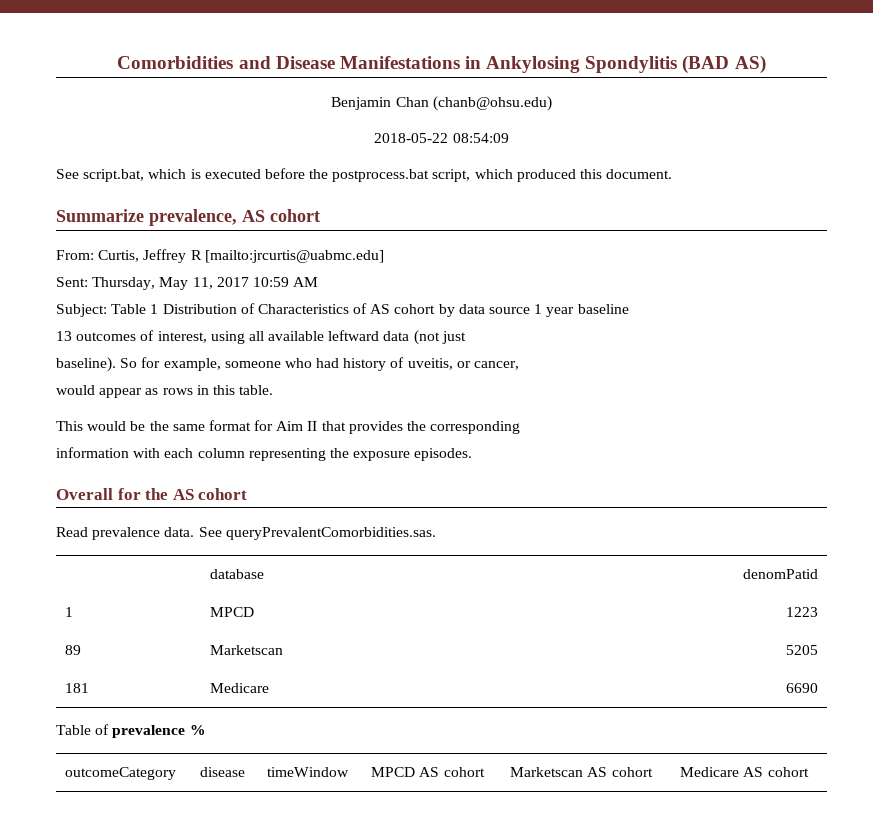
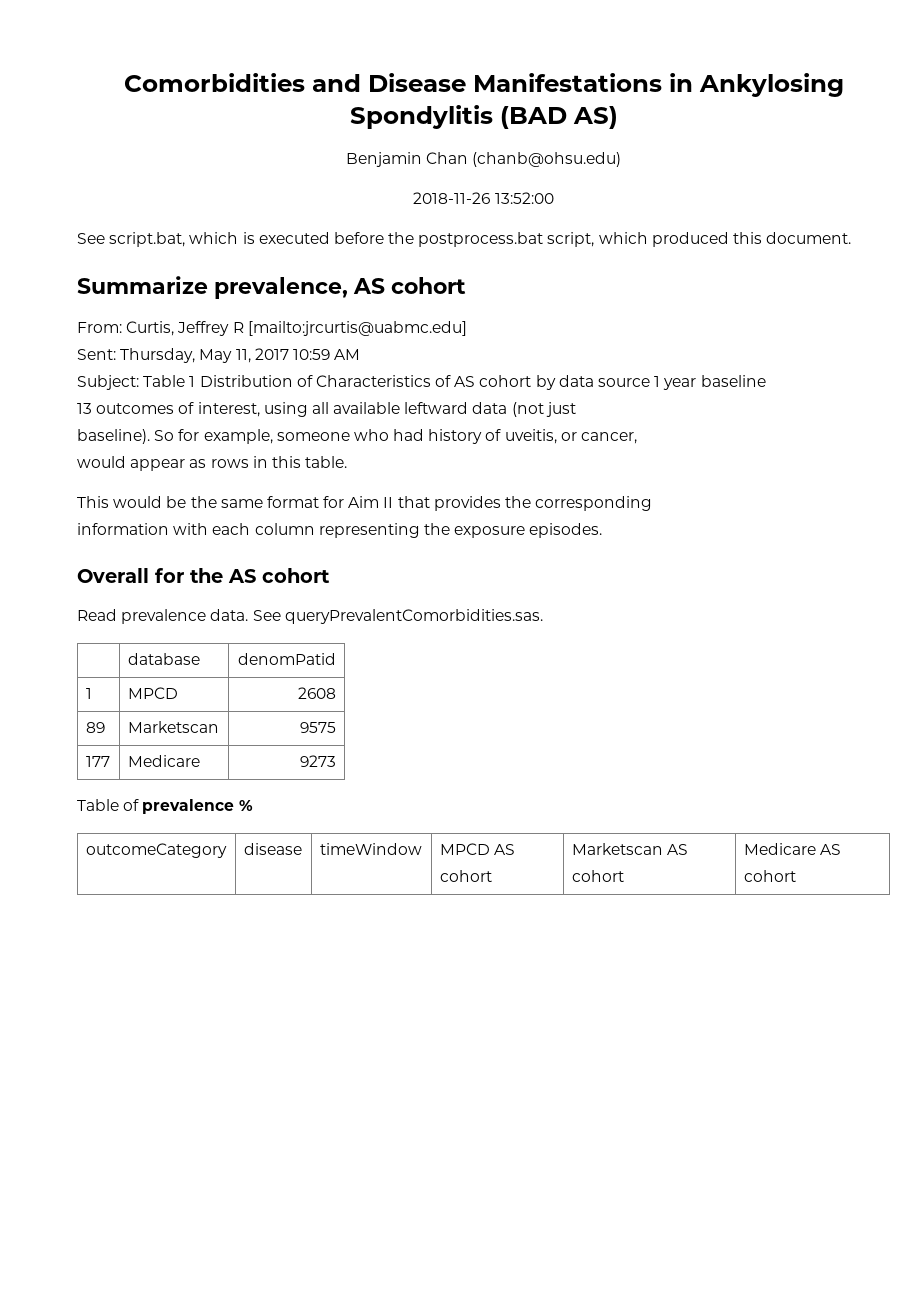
- 2018-05-22 08:54:09
+ 2018-11-26 13:52:00
- 1 | MPCD | 1223
+ 1 | MPCD | 2608
- 89 | Marketscan | 5205
- 181 | Medicare | 6690
+ 89 | Marketscan | 9575
+ 177 | Medicare | 9273

